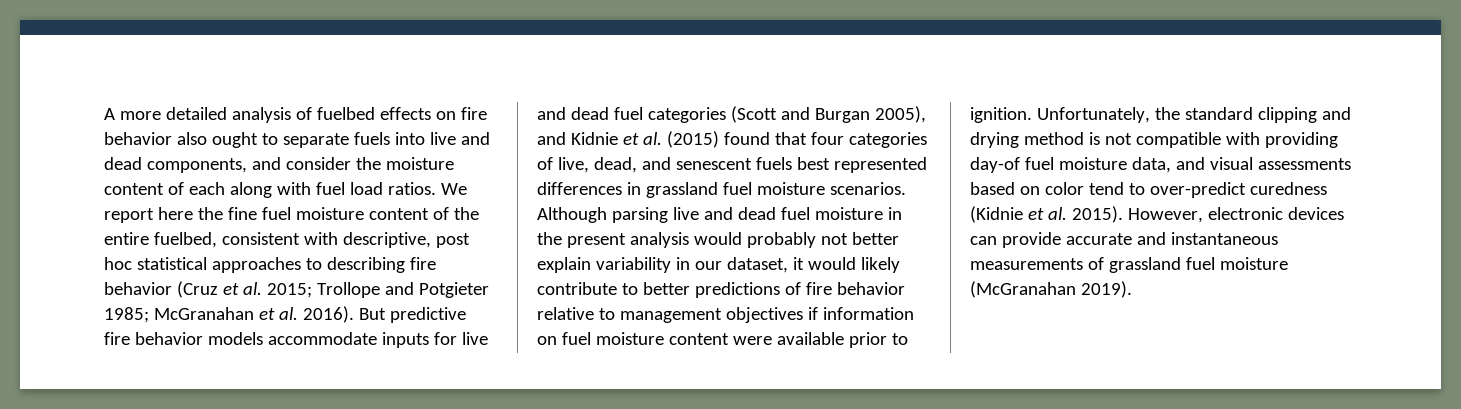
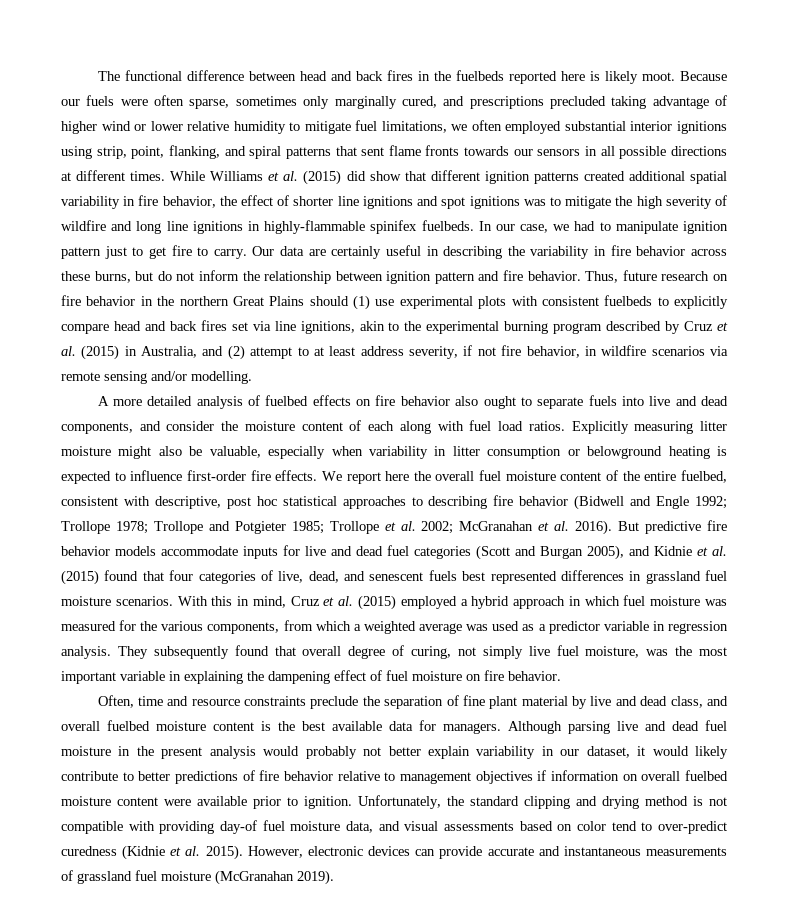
+ The functional difference between head and back fires in the fuelbeds reported here is likely moot. Because our fuels were often sparse, sometimes only marginally cured, and prescriptions precluded taking advantage of higher wind or lower relative humidity to mitigate fuel limitations, we often employed substantial interior ignitions using strip, point, flanking, and spiral patterns that sent flame fronts towards our sensors in all possible directions at different times. While Williams et al. (2015) did show that different ignition patterns created additional spatial variability in fire behavior, the effect of shorter line ignitions and spot ignitions was to mitigate the high severity of wildfire and long line ignitions in highly-flammable spinifex fuelbeds. In our case, we had to manipulate ignition pattern just to get fire to carry. Our data are certainly useful in describing the variability in fire behavior across these burns, but do not inform the relationship between ignition pattern and fire behavior. Thus, future research on fire behavior in the northern Great Plains should (1) use experimental plots with consistent fuelbeds to explicitly compare head and back fires set via line ignitions, akin to the experimental burning program described by Cruz et al. (2015) in Australia, and (2) attempt to at least address severity, if not fire behavior, in wildfire scenarios via remote sensing and/or modelling.
+ Explicitly measuring litter moisture might also be valuable, especially when variability in litter consumption or belowground heating is expected to influence first-order fire effects.
- We report here the fine fuel moisture content of the entire fuelbed, consistent with descriptive, post hoc statistical approaches to describing fire behavior (Cruz et al. 2015; Trollope and Potgieter 1985; McGranahan et al. 2016).
+ We report here the overall fuel moisture content of the entire fuelbed, consistent with descriptive, post hoc statistical approaches to describing fire behavior (Bidwell and Engle 1992; Trollope 1978; Trollope and Potgieter 1985; Trollope et al. 2002; McGranahan et al. 2016).
+ With this in mind, Cruz et al. (2015) employed a hybrid approach in which fuel moisture was measured for the various components, from which a weighted average was used as a predictor variable in regression analysis. They subsequently found that overall degree of curing, not simply live fuel moisture, was the most important variable in explaining the dampening effect of fuel moisture on fire behavior.
+ Often, time and resource constraints preclude the separation of fine plant material by live and dead class, and overall fuelbed moisture content is the best available data for managers.
- Although parsing live and dead fuel moisture in the present analysis would probably not better explain variability in our dataset, it would likely contribute to better predictions of fire behavior relative to management objectives if information on fuel moisture content were available prior to ignition.
+ Although parsing live and dead fuel moisture in the present analysis would probably not better explain variability in our dataset, it would likely contribute to better predictions of fire behavior relative to management objectives if information on overall fuelbed moisture content were available prior to ignition.

